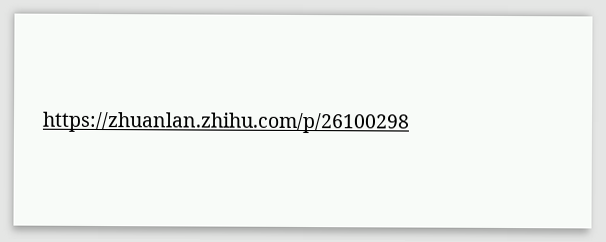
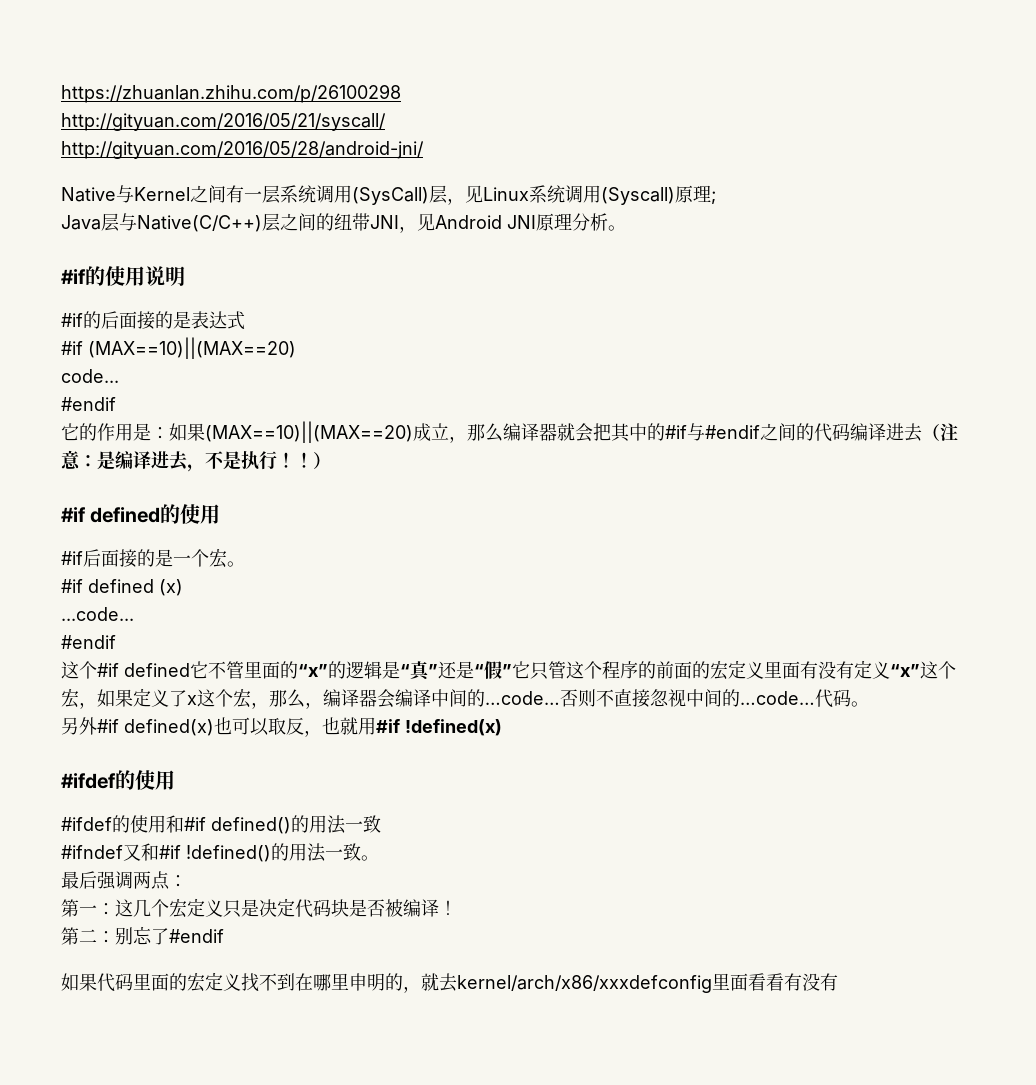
+ http://gityuan.com/2016/05/21/syscall/
+ http://gityuan.com/2016/05/28/android-jni/
+ Native与Kernel之间有一层系统调用(SysCall)层，见Linux系统调用(Syscall)原理;
+ Java层与Native(C/C++)层之间的纽带JNI，见Android JNI原理分析。
+ #if的使用说明
+ #if的后面接的是表达式
+ #if (MAX==10)||(MAX==20)
+ code...
+ #endif
+ 它的作用是：如果(MAX==10)||(MAX==20)成立，那么编译器就会把其中的#if与#endif之间的代码编译进去（注意：是编译进去，不是执行！！）
+ #if defined的使用
+ #if后面接的是一个宏。
+ #if defined (x)
+ ...code...
+ #endif
+ 这个#if defined它不管里面的“x”的逻辑是“真”还是“假”它只管这个程序的前面的宏定义里面有没有定义“x”这个宏，如果定义了x这个宏，那么，编译器会编译中间的…code…否则不直接忽视中间的…code…代码。
+ 另外#if defined(x)也可以取反，也就用#if !defined(x)
+ #ifdef的使用
+ #ifdef的使用和#if defined()的用法一致
+ #ifndef又和#if !defined()的用法一致。
+ 最后强调两点：
+ 第一：这几个宏定义只是决定代码块是否被编译！
+ 第二：别忘了#endif
+ 如果代码里面的宏定义找不到在哪里申明的，就去kernel/arch/x86/xxxdefconfig里面看看有没有

